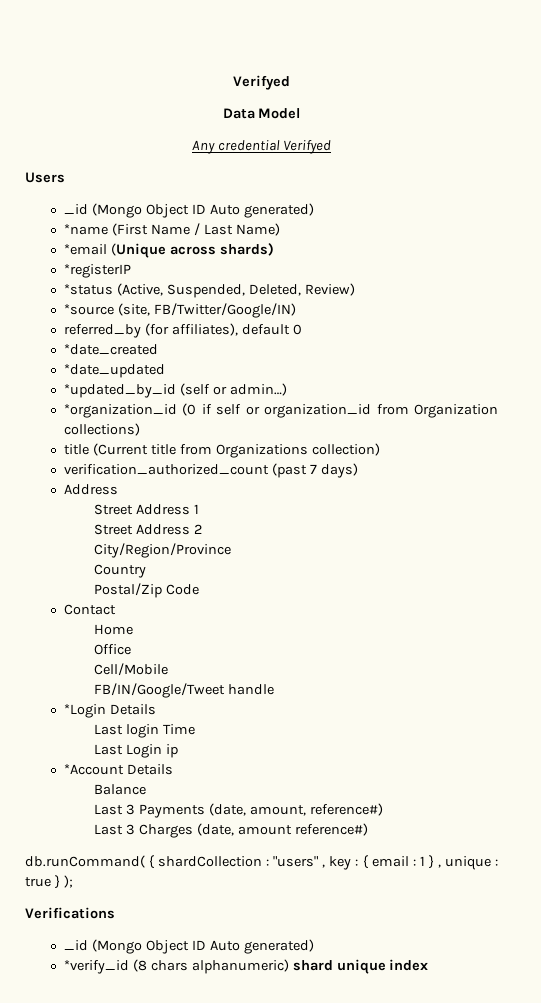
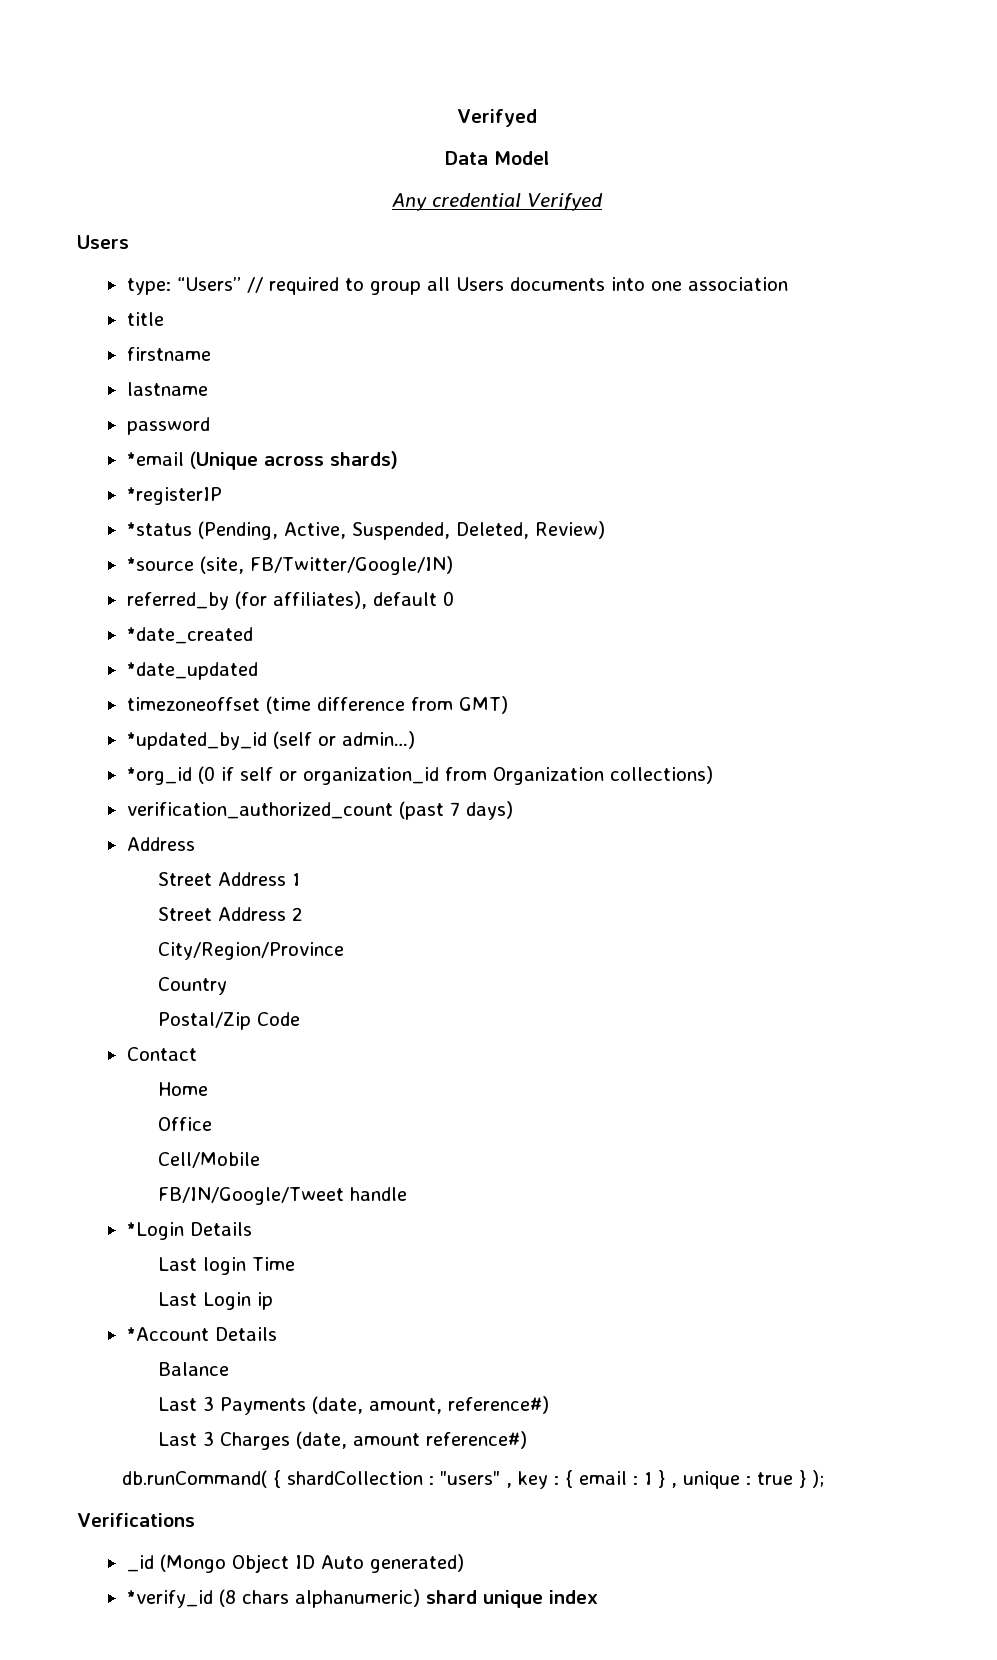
  Any credential Verifyed
  Users
- _id (Mongo Object ID Auto generated)
- *name (First Name / Last Name)
+ type: “Users” // required to group all Users documents into one association
+ title
+ firstname
+ lastname
+ password
- *status (Active, Suspended, Deleted, Review)
+ *status (Pending, Active, Suspended, Deleted, Review)
+ timezoneoffset (time difference from GMT)
- *organization_id (0 if self or organization_id from Organization collections)
+ *org_id (0 if self or organization_id from Organization collections)
- title (Current title from Organizations collection)

